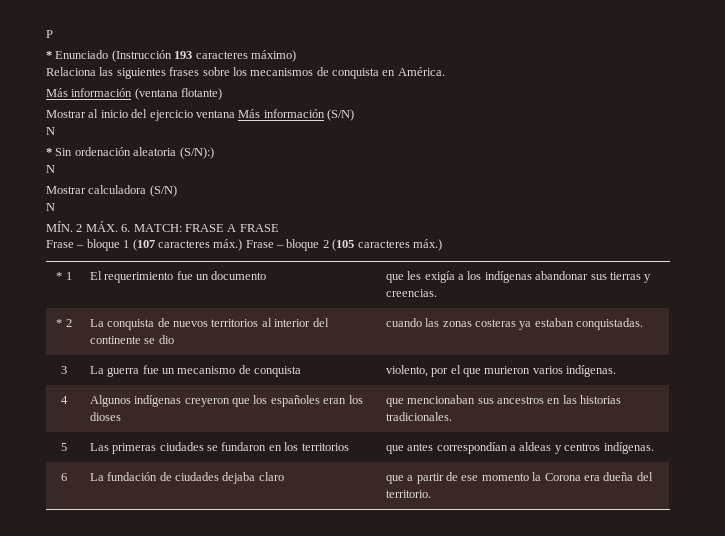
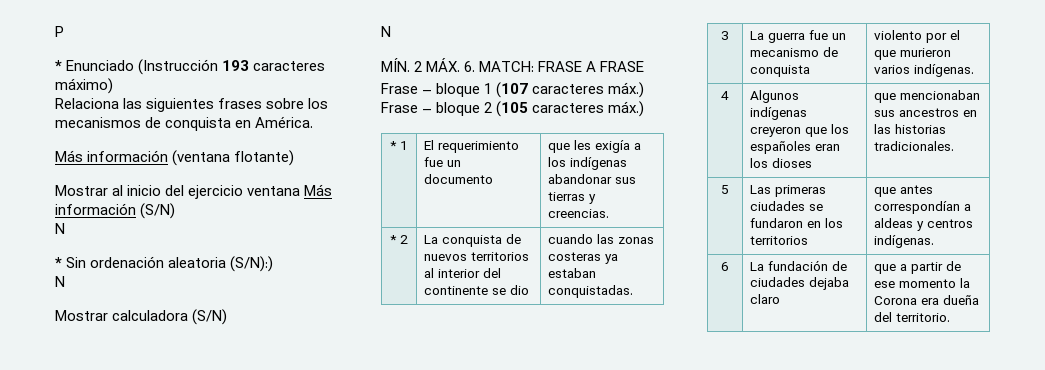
- 3 | La guerra fue un mecanismo de conquista | violento, por el que murieron varios indígenas.
+ 3 | La guerra fue un mecanismo de conquista | violento por el que murieron varios indígenas.

